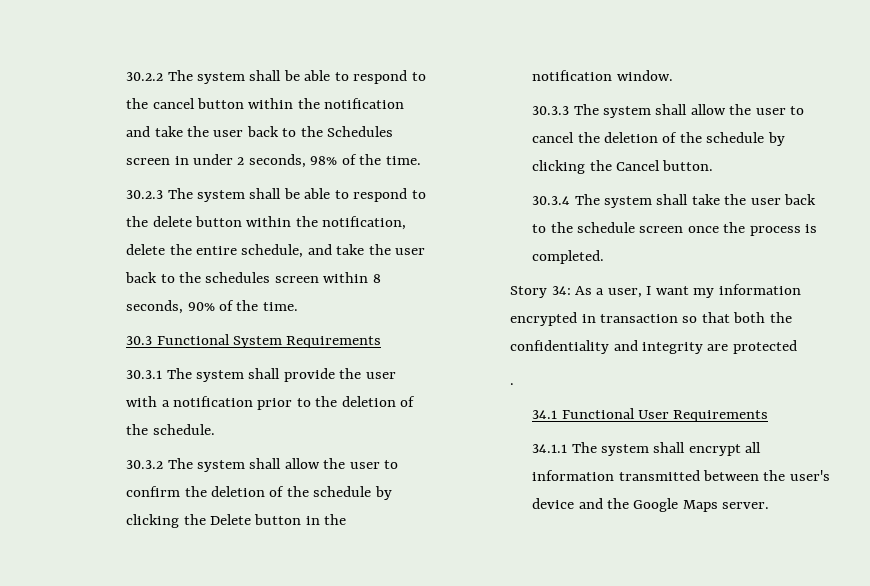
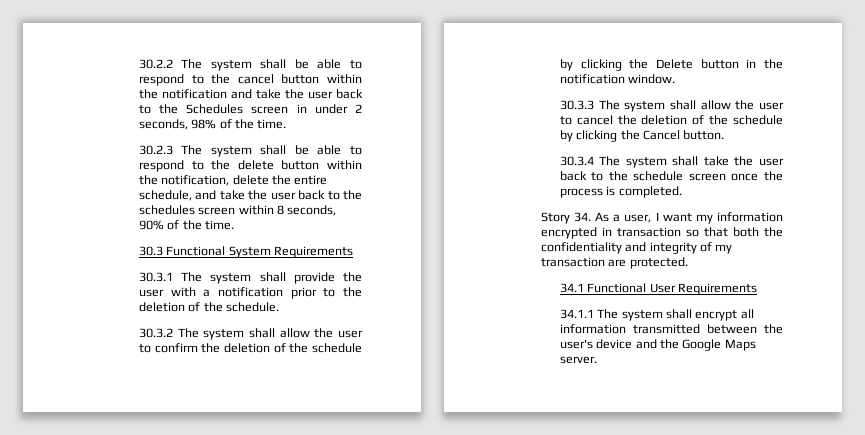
- Story 34: As a user, I want my information encrypted in transaction so that both the confidentiality and integrity are protected
- .
+ Story 34. As a user, I want my information encrypted in transaction so that both the confidentiality and integrity of my transaction are protected.

